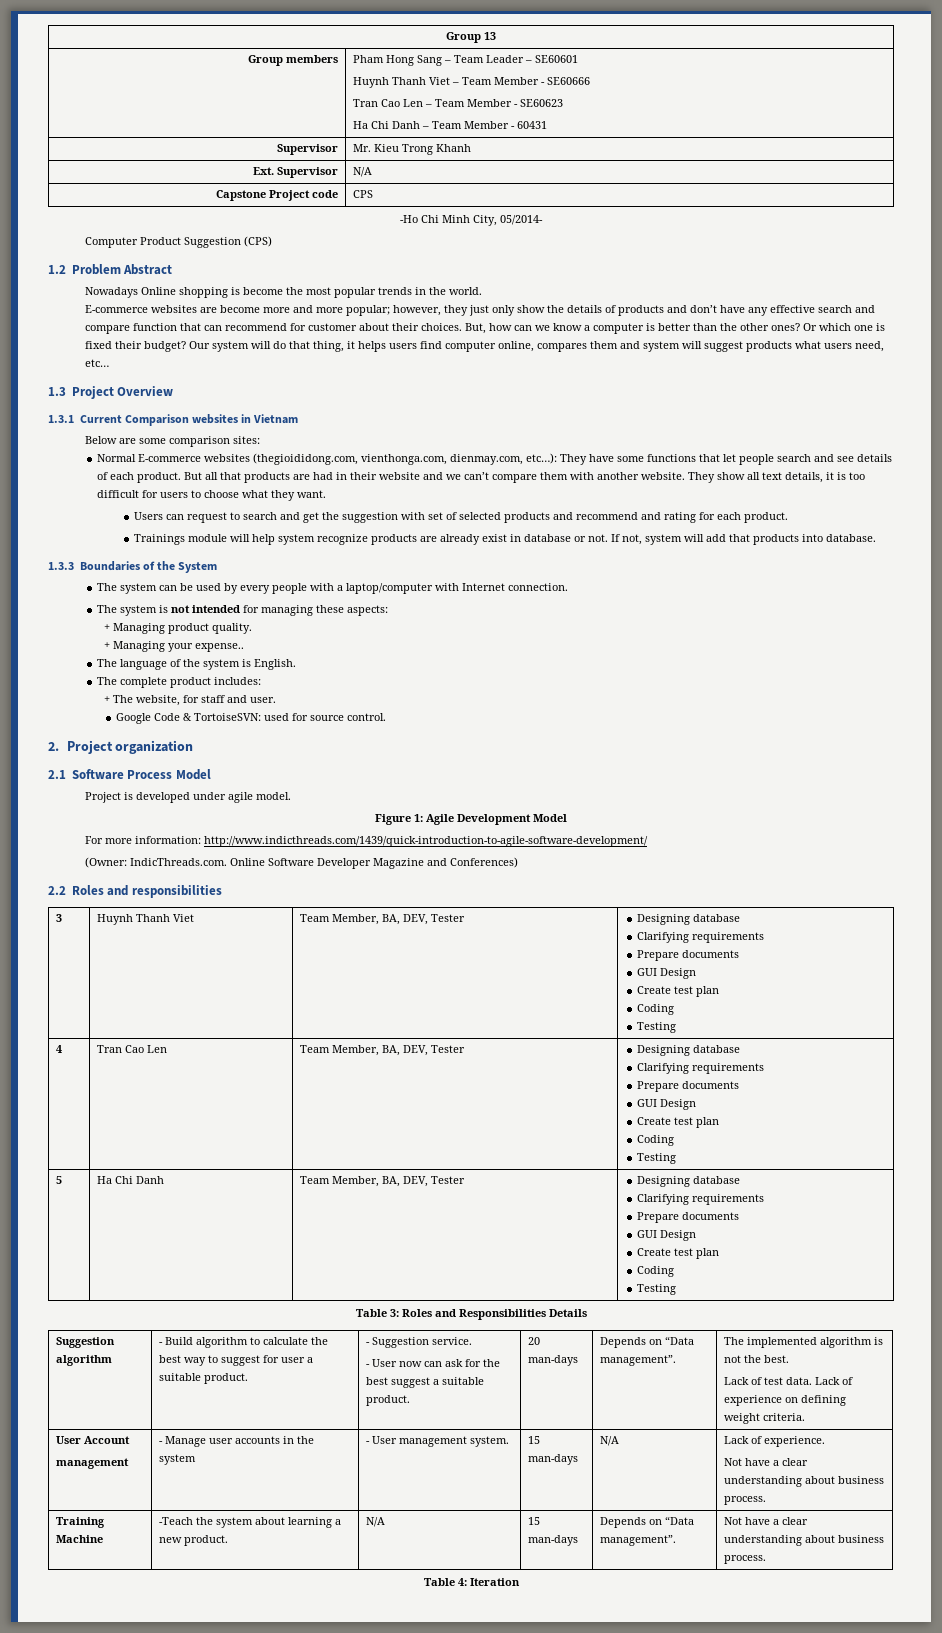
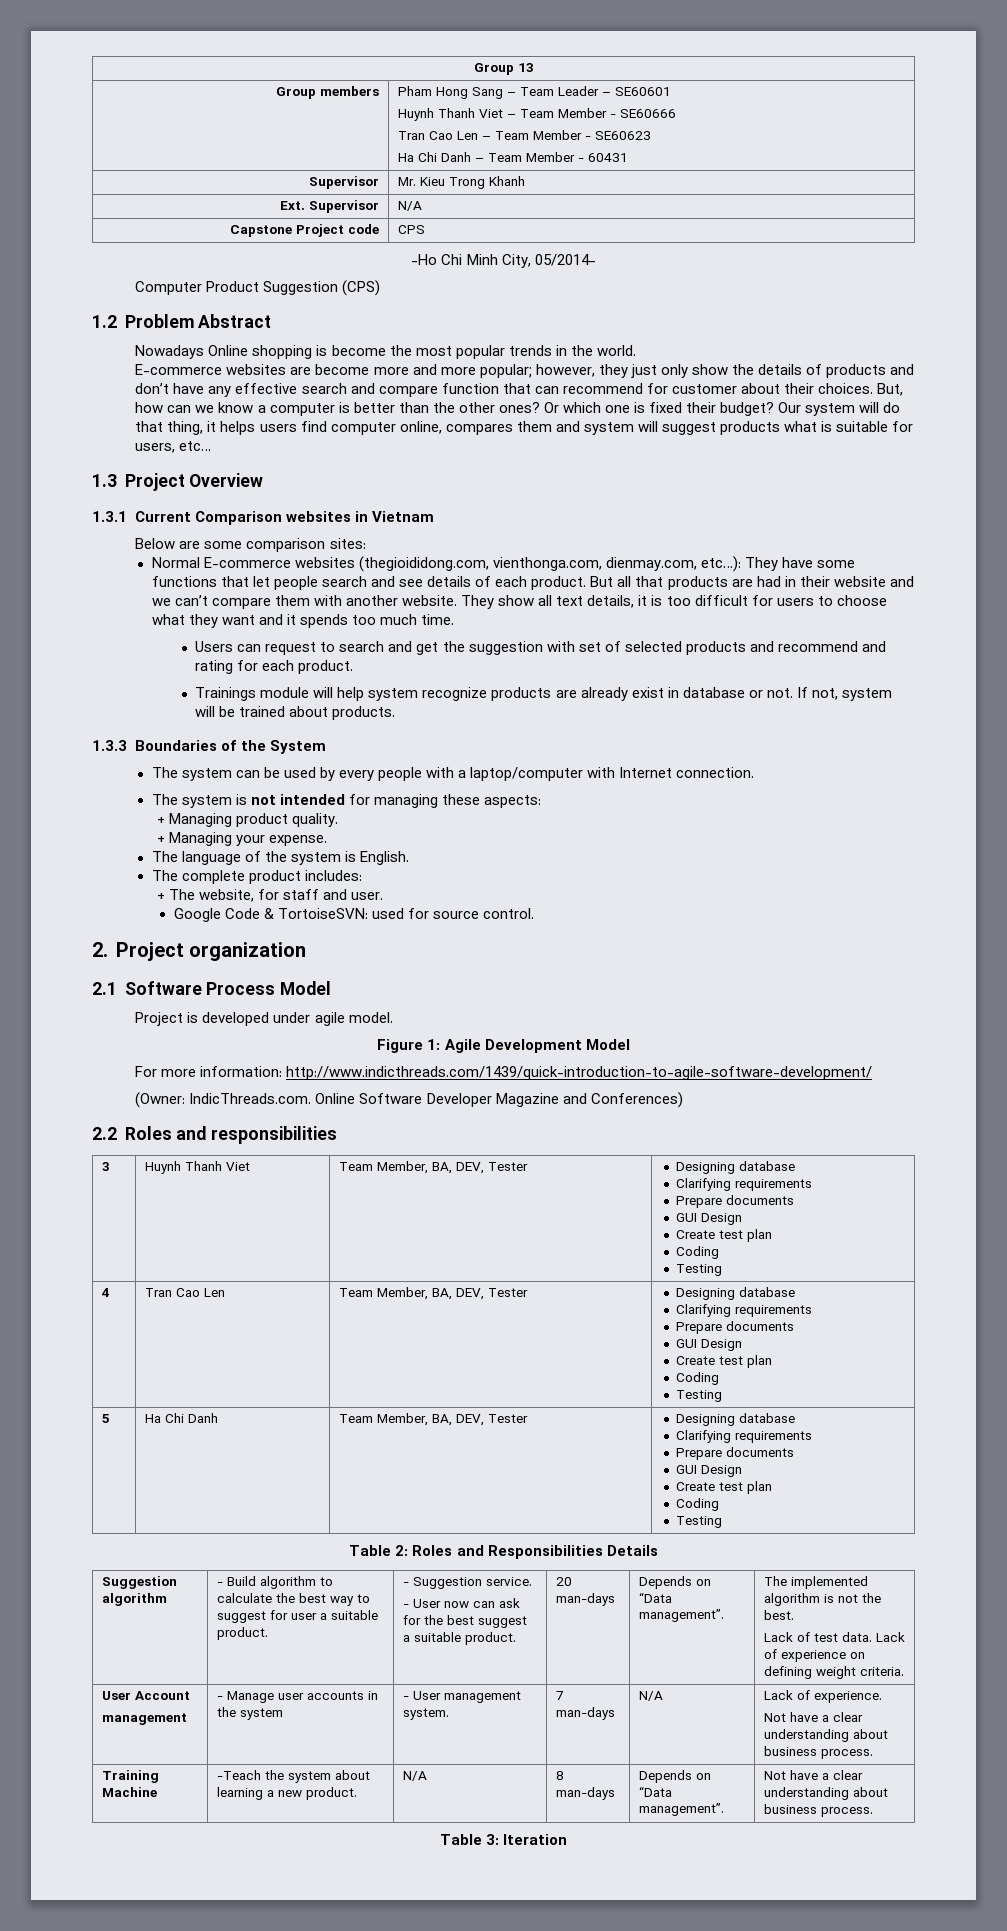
- Our system will do that thing, it helps users find computer online, compares them and system will suggest products what users need, etc…
+ Our system will do that thing, it helps users find computer online, compares them and system will suggest products what is suitable for users, etc…
- They show all text details, it is too difficult for users to choose what they want.
+ They show all text details, it is too difficult for users to choose what they want and it spends too much time.
- If not, system will add that products into database.
+ If not, system will be trained about products.
- + Managing your expense..
+ + Managing your expense.
- Table 3: Roles and Responsibilities Details
+ Table 2: Roles and Responsibilities Details
  User Account
- management | - Manage user accounts in the system | - User management system. | 15 man-days | N/A | Lack of experience.
+ management | - Manage user accounts in the system | - User management system. | 7 man-days | N/A | Lack of experience.
- Training Machine | -Teach the system about learning a new product. | N/A | 15 man-days | Depends on “Data management”. | Not have a clear understanding about business process.
+ Training Machine | -Teach the system about learning a new product. | N/A | 8 man-days | Depends on “Data management”. | Not have a clear understanding about business process.
- Table 4: Iteration
+ Table 3: Iteration

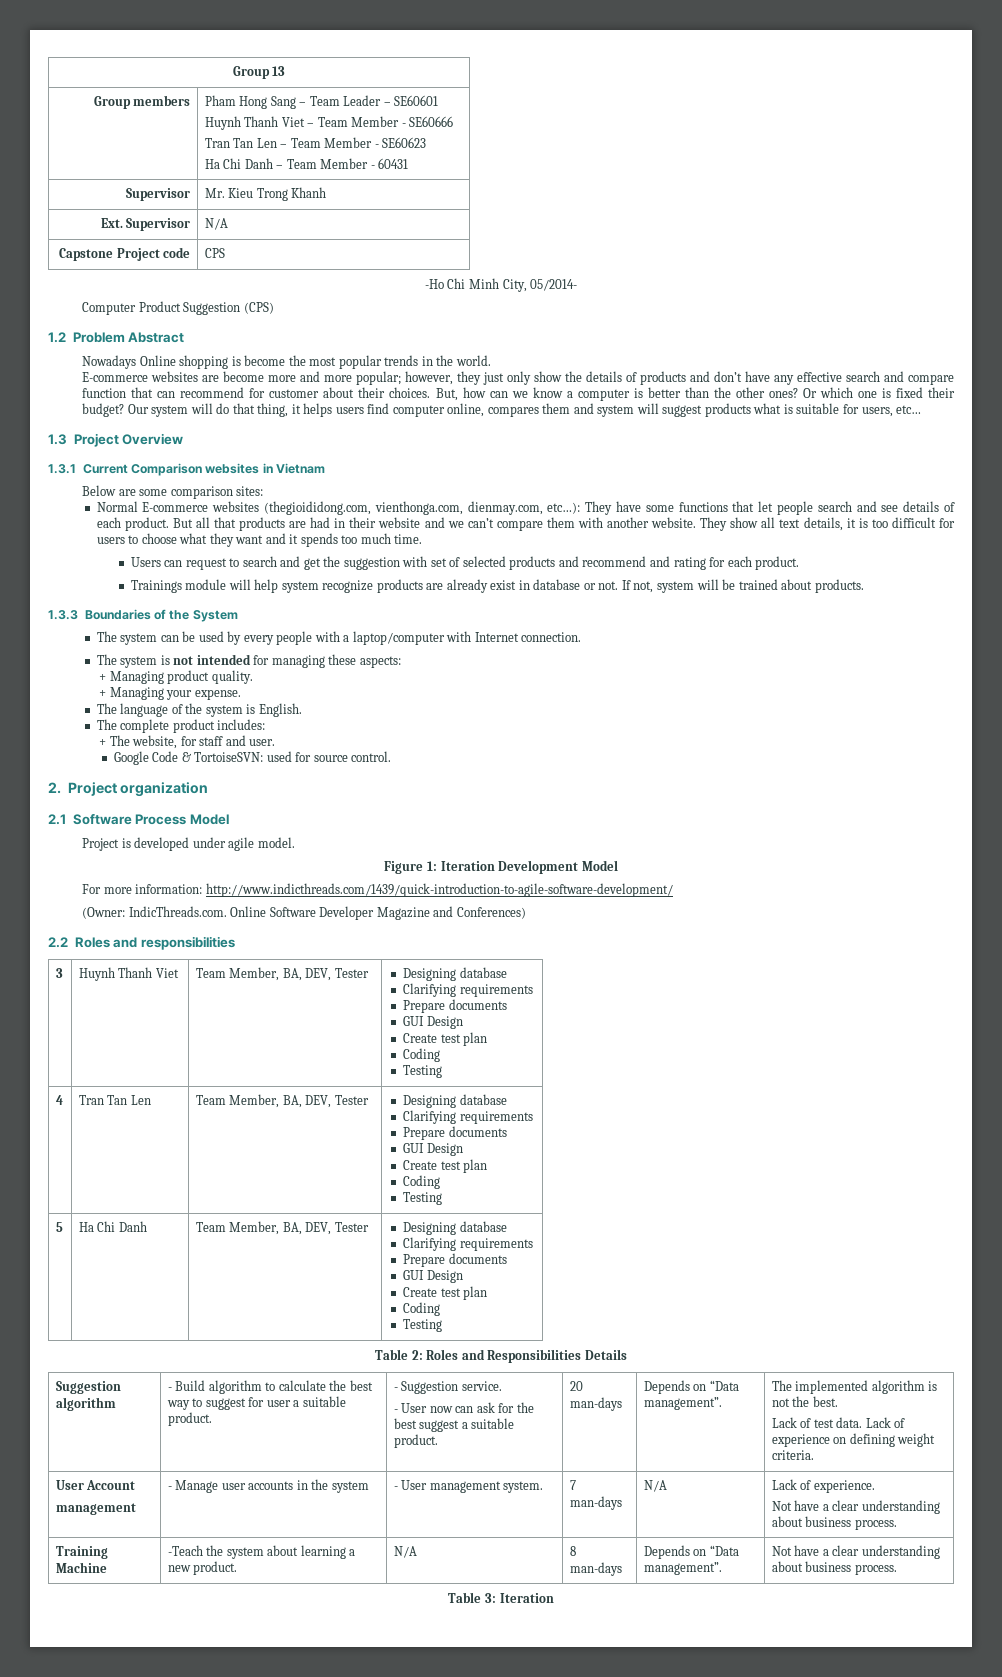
  Group members | Pham Hong Sang – Team Leader – SE60601
  Huynh Thanh Viet – Team Member - SE60666
- Tran Cao Len – Team Member - SE60623
+ Tran Tan Len – Team Member - SE60623
- Figure 1: Agile Development Model
+ Figure 1: Iteration Development Model
- 4 | Tran Cao Len | Team Member, BA, DEV, Tester | Designing database
+ 4 | Tran Tan Len | Team Member, BA, DEV, Tester | Designing database

